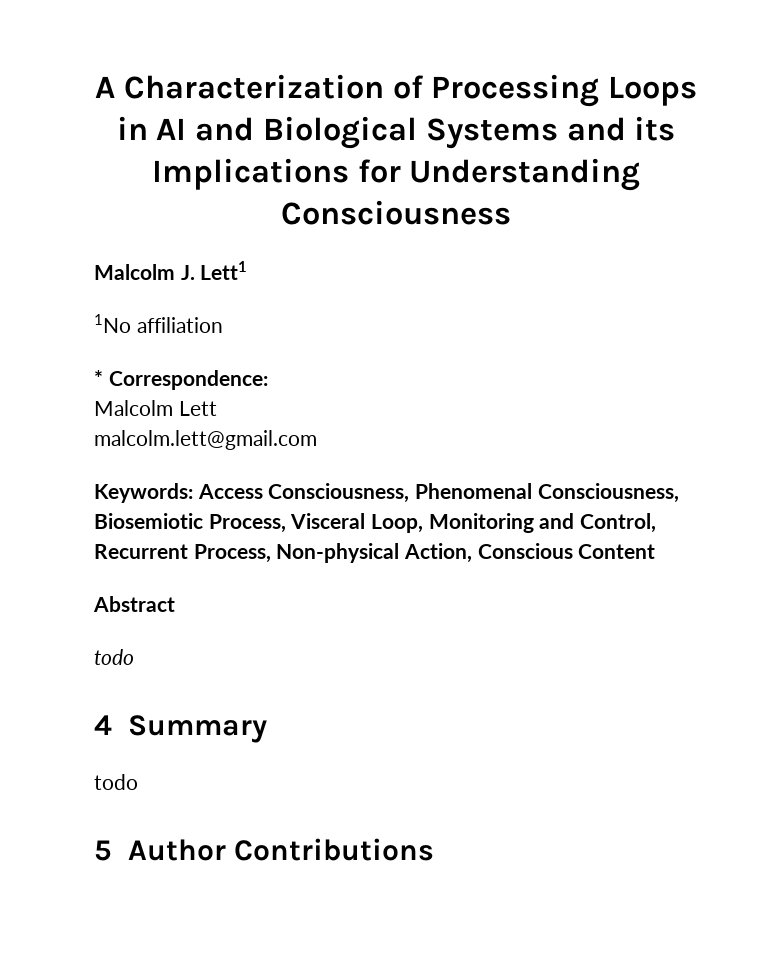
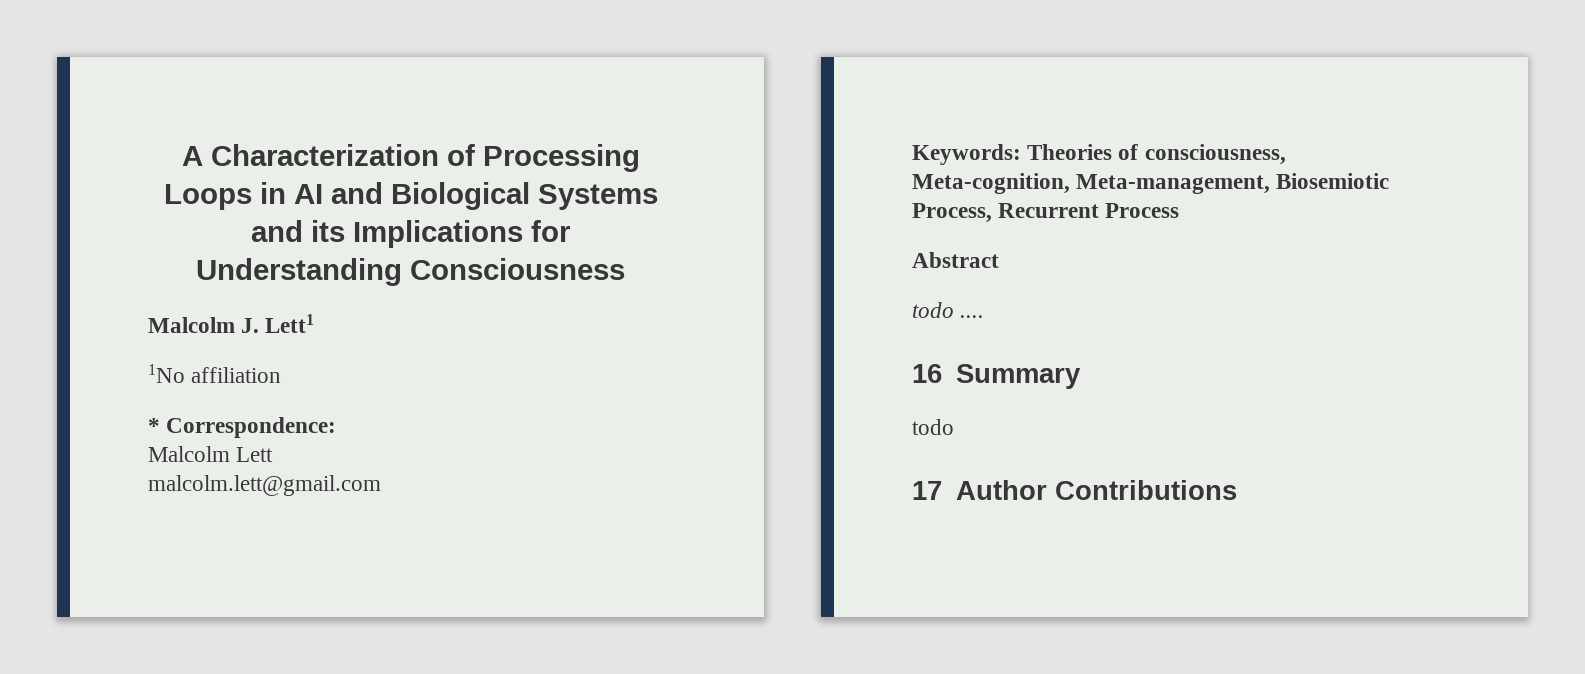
- Keywords: Access Consciousness, Phenomenal Consciousness, Biosemiotic Process, Visceral Loop, Monitoring and Control, Recurrent Process, Non-physical Action, Conscious Content
+ Keywords: Theories of consciousness, Meta-cognition, Meta-management, Biosemiotic Process, Recurrent Process
  Abstract
- todo
- 4 Summary
+ todo ....
+ 16 Summary
- 5 Author Contributions
+ 17 Author Contributions

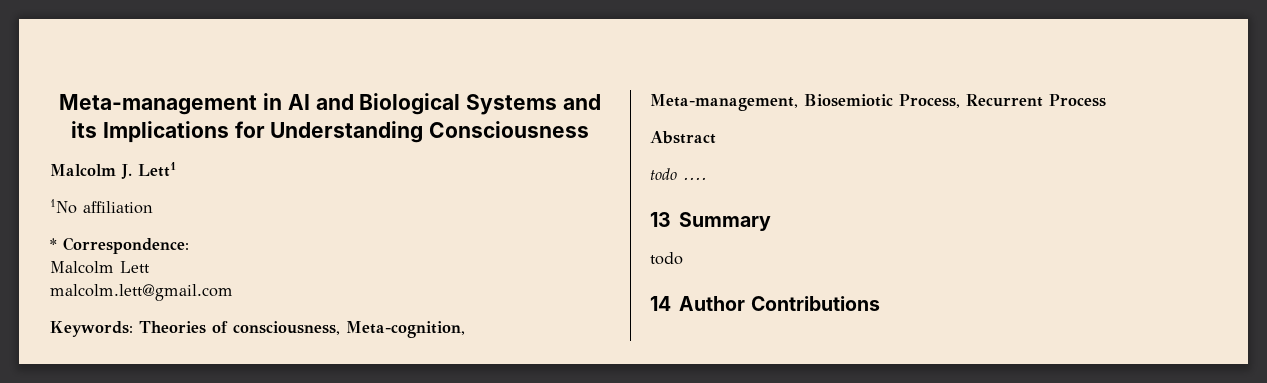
- A Characterization of Processing Loops in AI and Biological Systems and its Implications for Understanding Consciousness
+ Meta-management in AI and Biological Systems and its Implications for Understanding Consciousness
- 16 Summary
+ 13 Summary
- 17 Author Contributions
+ 14 Author Contributions

